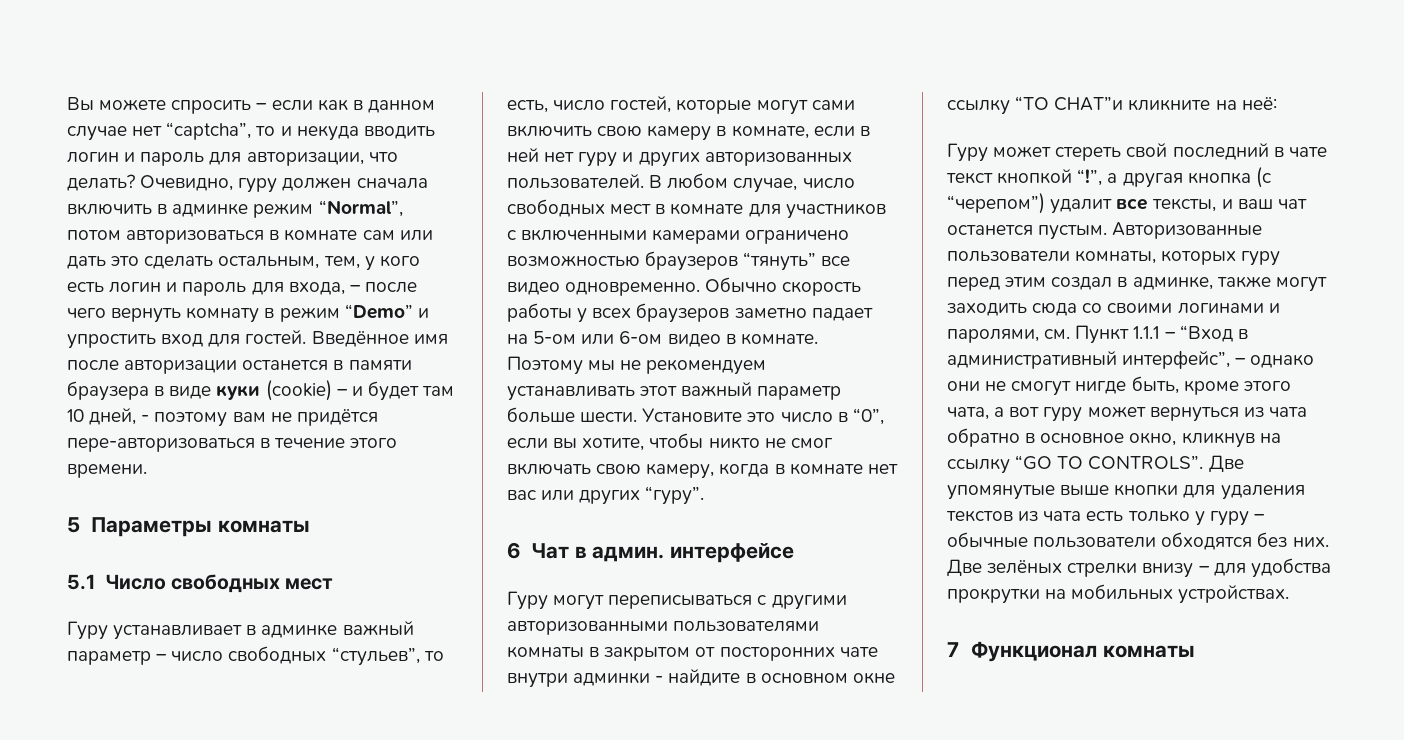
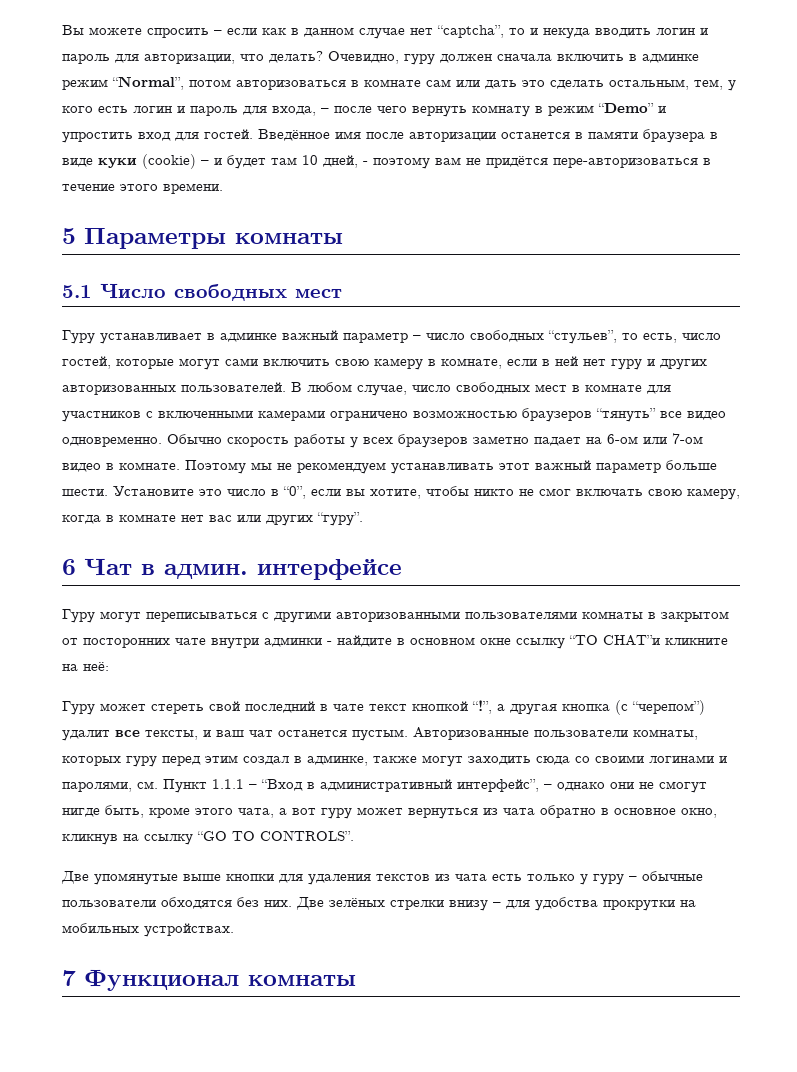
- Обычно скорость работы у всех браузеров заметно падает на 5-ом или 6-ом видео в комнате.
+ Обычно скорость работы у всех браузеров заметно падает на 6-ом или 7-ом видео в комнате.
- Авторизованные пользователи комнаты, которых гуру перед этим создал в админке, также могут заходить сюда со своими логинами и паролями, см. Пункт 1.1.1 – “Вход в административный интерфейс”, – однако они не смогут нигде быть, кроме этого чата, а вот гуру может вернуться из чата обратно в основное окно, кликнув на ссылку “GO TO CONTROLS”. Две упомянутые выше кнопки для удаления текстов из чата есть только у гуру – обычные пользователи обходятся без них.
+ Авторизованные пользователи комнаты, которых гуру перед этим создал в админке, также могут заходить сюда со своими логинами и паролями, см. Пункт 1.1.1 – “Вход в административный интерфейс”, – однако они не смогут нигде быть, кроме этого чата, а вот гуру может вернуться из чата обратно в основное окно, кликнув на ссылку “GO TO CONTROLS”.
+ Две упомянутые выше кнопки для удаления текстов из чата есть только у гуру – обычные пользователи обходятся без них.

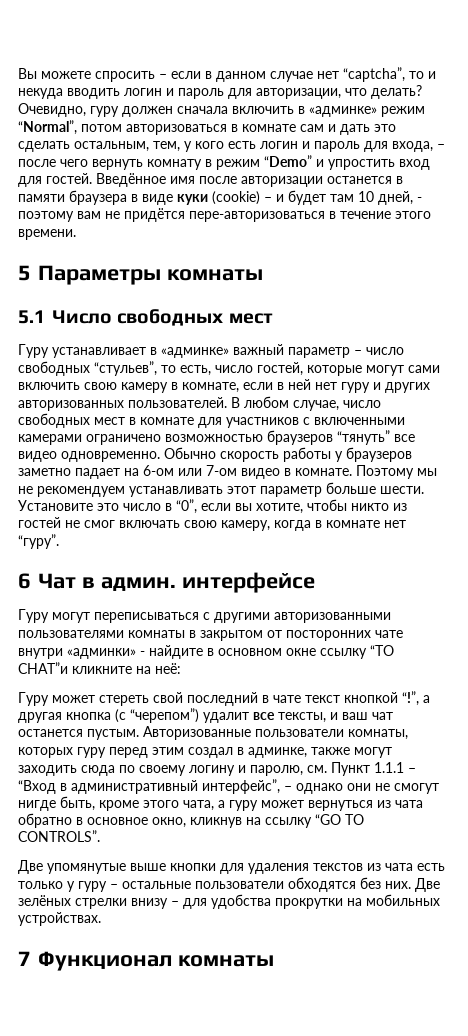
- Вы можете спросить – если как в данном случае нет “captcha”, то и некуда вводить логин и пароль для авторизации, что делать?
+ Вы можете спросить – если в данном случае нет “captcha”, то и некуда вводить логин и пароль для авторизации, что делать?
- Очевидно, гуру должен сначала включить в админке режим “Normal”, потом авторизоваться в комнате сам или дать это сделать остальным, тем, у кого есть логин и пароль для входа, – после чего вернуть комнату в режим “Demo” и упростить вход для гостей.
+ Очевидно, гуру должен сначала включить в «админке» режим “Normal”, потом авторизоваться в комнате сам и дать это сделать остальным, тем, у кого есть логин и пароль для входа, – после чего вернуть комнату в режим “Demo” и упростить вход для гостей.
- Гуру устанавливает в админке важный параметр – число свободных “стульев”, то есть, число гостей, которые могут сами включить свою камеру в комнате, если в ней нет гуру и других авторизованных пользователей.
+ Гуру устанавливает в «админке» важный параметр – число свободных “стульев”, то есть, число гостей, которые могут сами включить свою камеру в комнате, если в ней нет гуру и других авторизованных пользователей.
- Обычно скорость работы у всех браузеров заметно падает на 6-ом или 7-ом видео в комнате.
+ Обычно скорость работы у браузеров заметно падает на 6-ом или 7-ом видео в комнате.
- Поэтому мы не рекомендуем устанавливать этот важный параметр больше шести.
+ Поэтому мы не рекомендуем устанавливать этот параметр больше шести.
- Установите это число в “0”, если вы хотите, чтобы никто не смог включать свою камеру, когда в комнате нет вас или других “гуру”.
+ Установите это число в “0”, если вы хотите, чтобы никто из гостей не смог включать свою камеру, когда в комнате нет “гуру”.
- Гуру могут переписываться с другими авторизованными пользователями комнаты в закрытом от посторонних чате внутри админки - найдите в основном окне ссылку “TO CHAT”и кликните на неё:
+ Гуру могут переписываться с другими авторизованными пользователями комнаты в закрытом от посторонних чате внутри «админки» - найдите в основном окне ссылку “TO CHAT”и кликните на неё:
- Авторизованные пользователи комнаты, которых гуру перед этим создал в админке, также могут заходить сюда со своими логинами и паролями, см. Пункт 1.1.1 – “Вход в административный интерфейс”, – однако они не смогут нигде быть, кроме этого чата, а вот гуру может вернуться из чата обратно в основное окно, кликнув на ссылку “GO TO CONTROLS”.
+ Авторизованные пользователи комнаты, которых гуру перед этим создал в админке, также могут заходить сюда по своему логину и паролю, см. Пункт 1.1.1 – “Вход в административный интерфейс”, – однако они не смогут нигде быть, кроме этого чата, а гуру может вернуться из чата обратно в основное окно, кликнув на ссылку “GO TO CONTROLS”.
- Две упомянутые выше кнопки для удаления текстов из чата есть только у гуру – обычные пользователи обходятся без них.
+ Две упомянутые выше кнопки для удаления текстов из чата есть только у гуру – остальные пользователи обходятся без них.

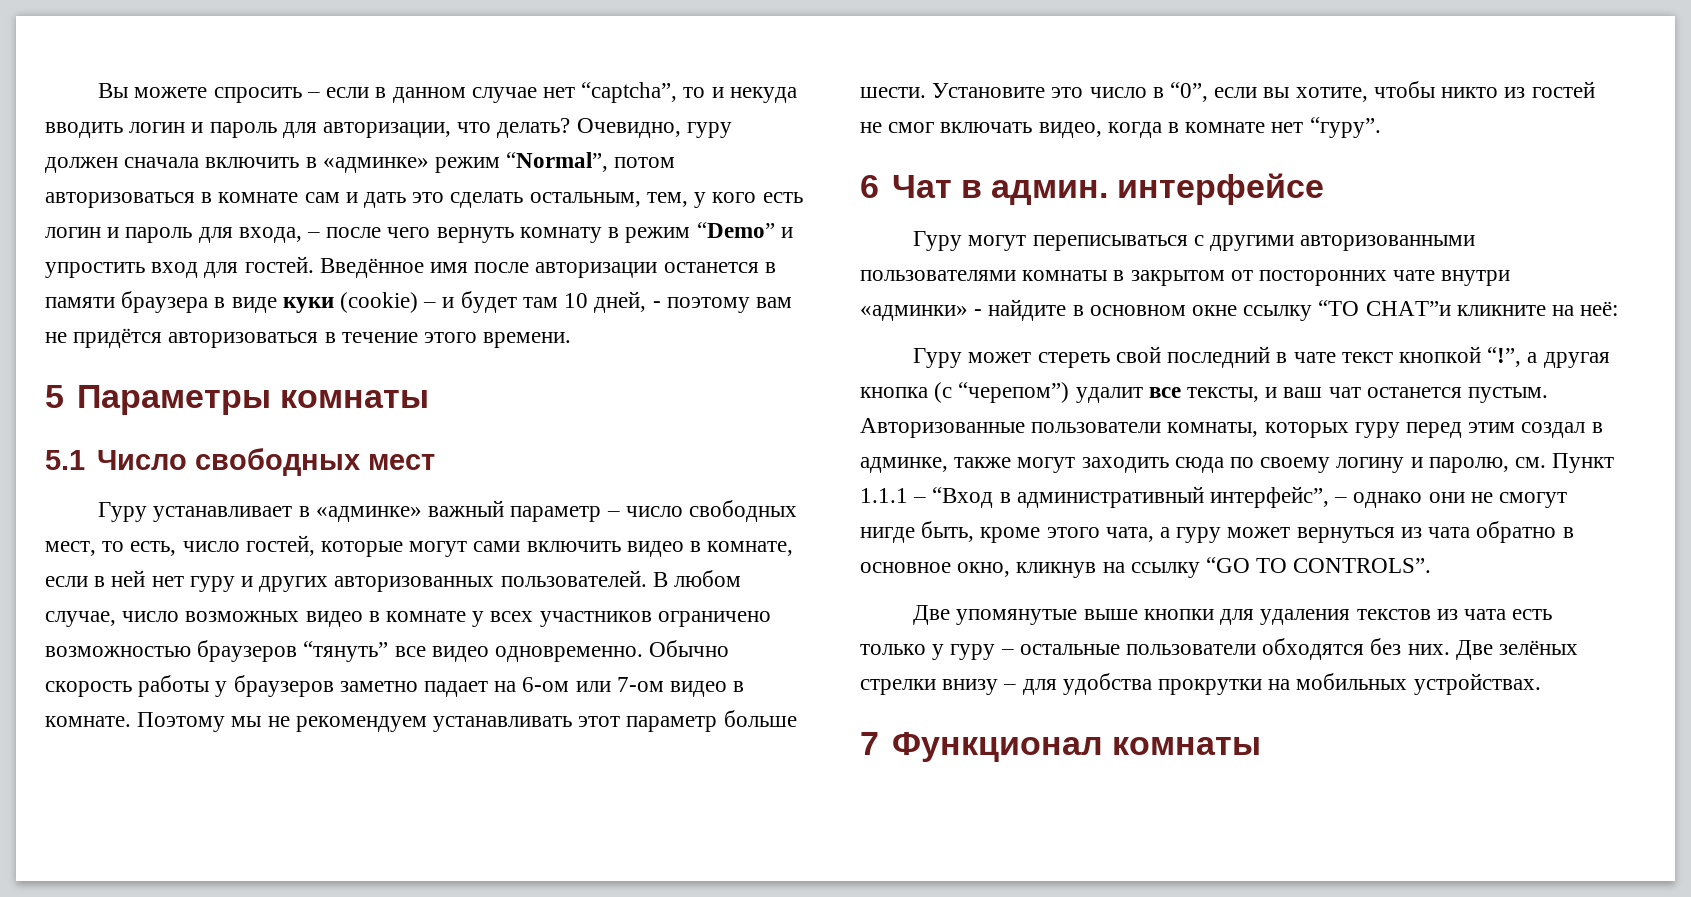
- Введённое имя после авторизации останется в памяти браузера в виде куки (cookie) – и будет там 10 дней, - поэтому вам не придётся пере-авторизоваться в течение этого времени.
+ Введённое имя после авторизации останется в памяти браузера в виде куки (cookie) – и будет там 10 дней, - поэтому вам не придётся авторизоваться в течение этого времени.
- Гуру устанавливает в «админке» важный параметр – число свободных “стульев”, то есть, число гостей, которые могут сами включить свою камеру в комнате, если в ней нет гуру и других авторизованных пользователей.
+ Гуру устанавливает в «админке» важный параметр – число свободных мест, то есть, число гостей, которые могут сами включить видео в комнате, если в ней нет гуру и других авторизованных пользователей.
- В любом случае, число свободных мест в комнате для участников с включенными камерами ограничено возможностью браузеров “тянуть” все видео одновременно.
+ В любом случае, число возможных видео в комнате у всех участников ограничено возможностью браузеров “тянуть” все видео одновременно.
- Установите это число в “0”, если вы хотите, чтобы никто из гостей не смог включать свою камеру, когда в комнате нет “гуру”.
+ Установите это число в “0”, если вы хотите, чтобы никто из гостей не смог включать видео, когда в комнате нет “гуру”.

